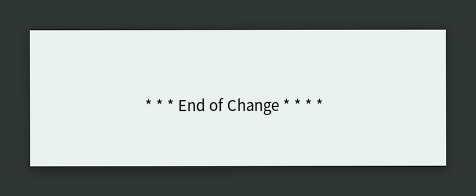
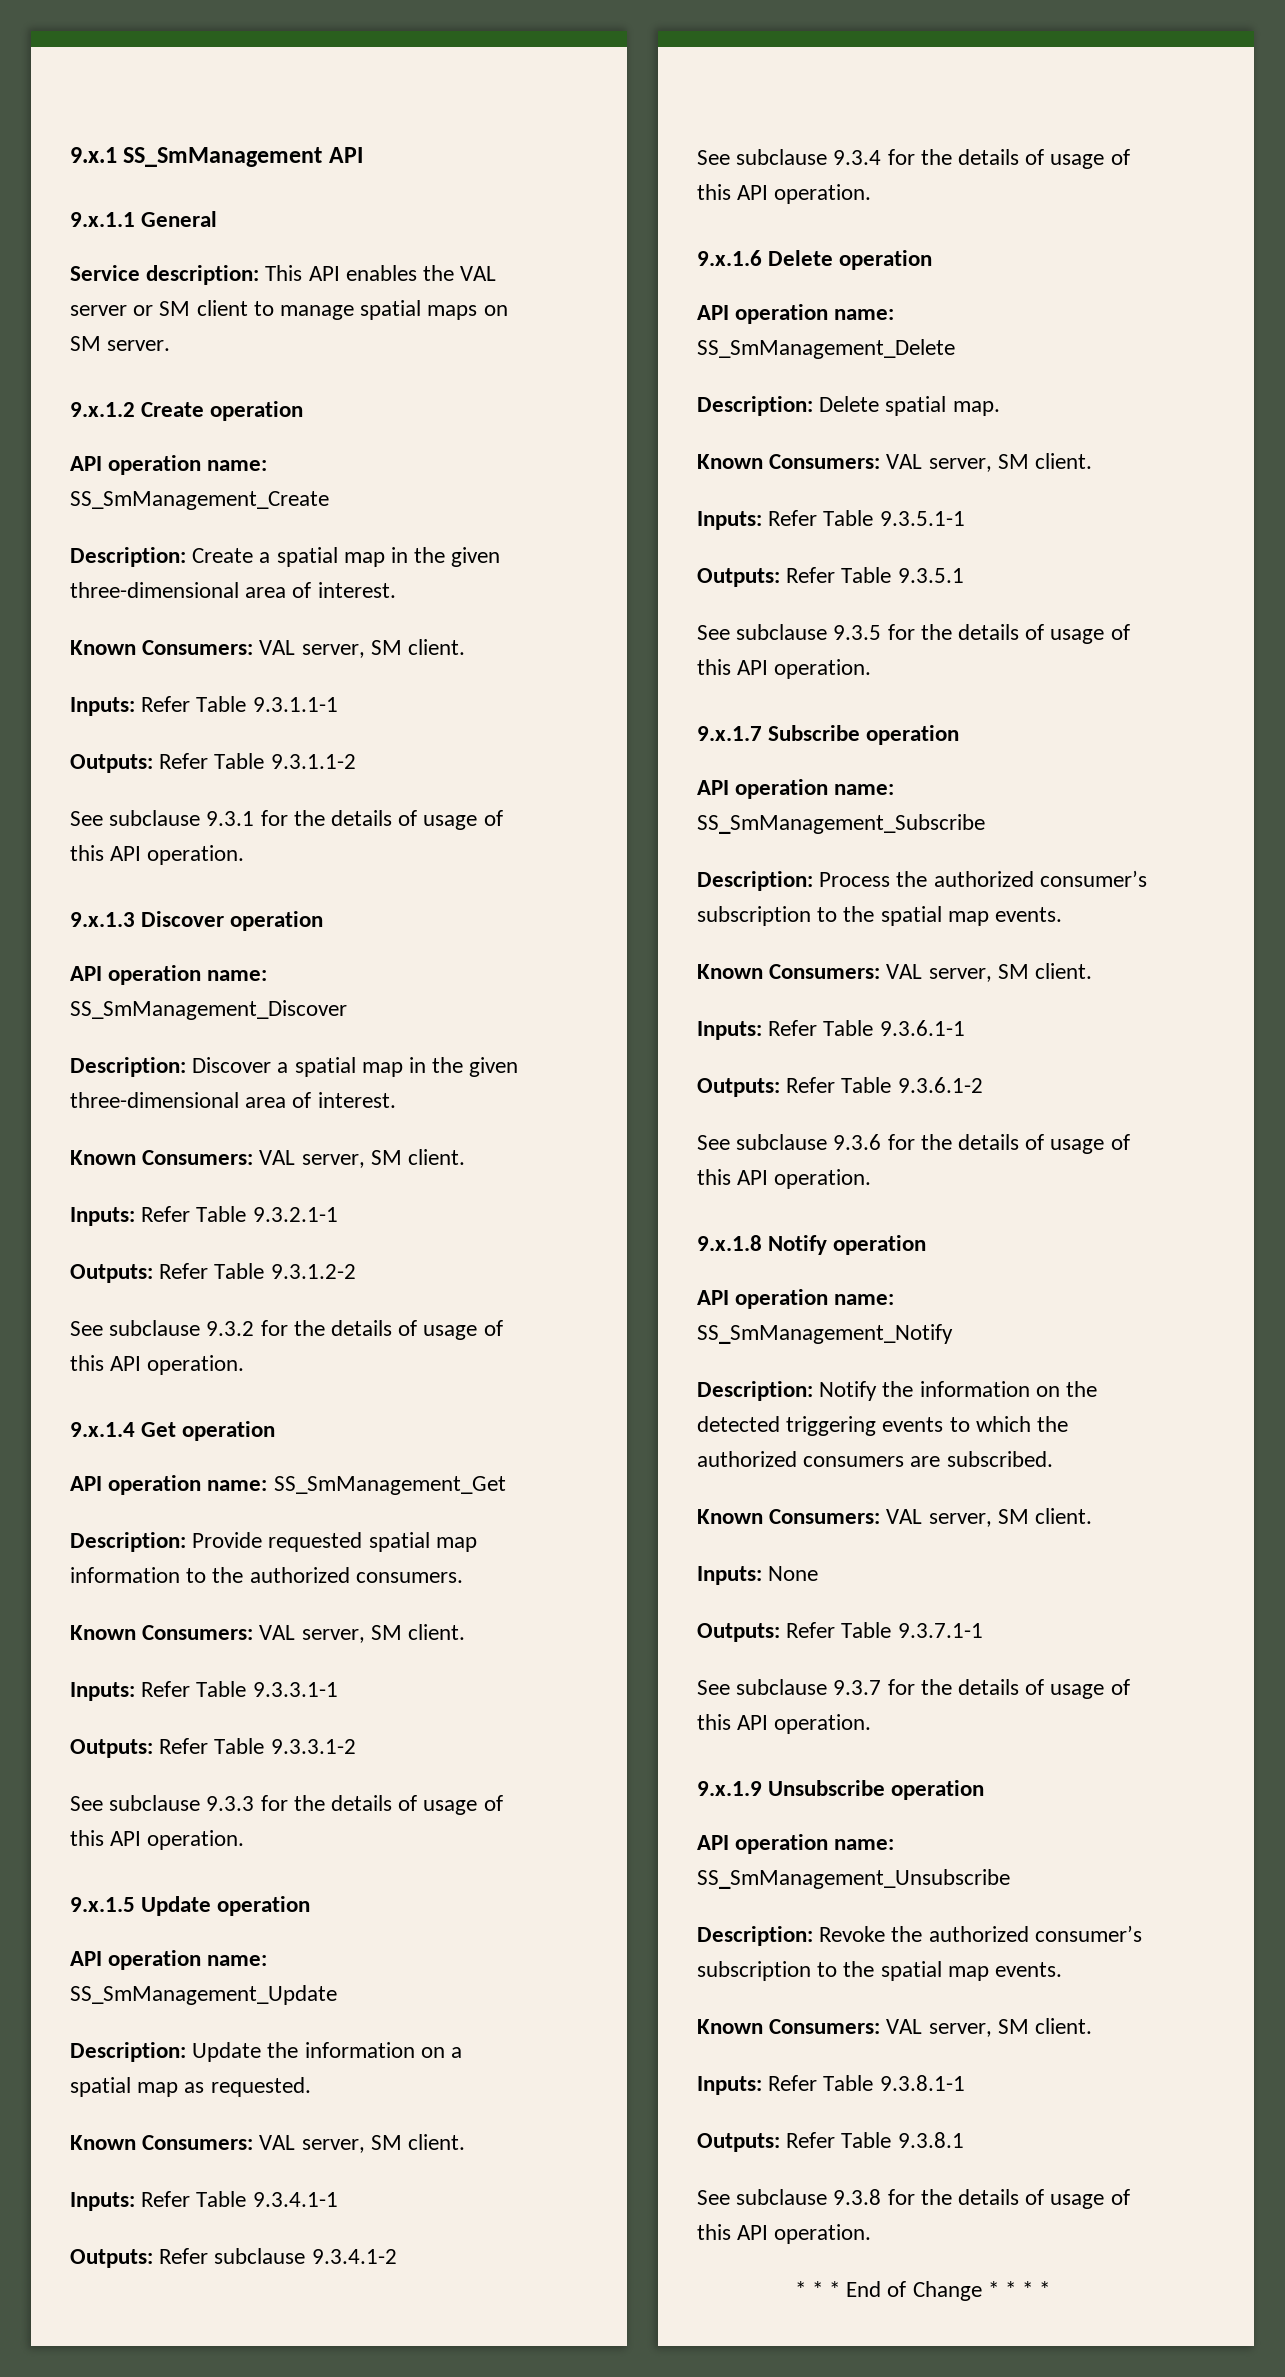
+ 9.x.1 SS_SmManagement API
+ 9.x.1.1 General
+ Service description: This API enables the VAL server or SM client to manage spatial maps on SM server.
+ 9.x.1.2 Create operation
+ API operation name: SS_SmManagement_Create
+ Description: Create a spatial map in the given three-dimensional area of interest.
+ Known Consumers: VAL server, SM client.
+ Inputs: Refer Table 9.3.1.1-1
+ Outputs: Refer Table 9.3.1.1-2
+ See subclause 9.3.1 for the details of usage of this API operation.
+ 9.x.1.3 Discover operation
+ API operation name: SS_SmManagement_Discover
+ Description: Discover a spatial map in the given three-dimensional area of interest.
+ Known Consumers: VAL server, SM client.
+ Inputs: Refer Table 9.3.2.1-1
+ Outputs: Refer Table 9.3.1.2-2
+ See subclause 9.3.2 for the details of usage of this API operation.
+ 9.x.1.4 Get operation
+ API operation name: SS_SmManagement_Get
+ Description: Provide requested spatial map information to the authorized consumers.
+ Known Consumers: VAL server, SM client.
+ Inputs: Refer Table 9.3.3.1-1
+ Outputs: Refer Table 9.3.3.1-2
+ See subclause 9.3.3 for the details of usage of this API operation.
+ 9.x.1.5 Update operation
+ API operation name: SS_SmManagement_Update
+ Description: Update the information on a spatial map as requested.
+ Known Consumers: VAL server, SM client.
+ Inputs: Refer Table 9.3.4.1-1
+ Outputs: Refer subclause 9.3.4.1-2
+ See subclause 9.3.4 for the details of usage of this API operation.
+ 9.x.1.6 Delete operation
+ API operation name: SS_SmManagement_Delete
+ Description: Delete spatial map.
+ Known Consumers: VAL server, SM client.
+ Inputs: Refer Table 9.3.5.1-1
+ Outputs: Refer Table 9.3.5.1
+ See subclause 9.3.5 for the details of usage of this API operation.
+ 9.x.1.7 Subscribe operation
+ API operation name: SS_SmManagement_Subscribe
+ Description: Process the authorized consumer’s subscription to the spatial map events.
+ Known Consumers: VAL server, SM client.
+ Inputs: Refer Table 9.3.6.1-1
+ Outputs: Refer Table 9.3.6.1-2
+ See subclause 9.3.6 for the details of usage of this API operation.
+ 9.x.1.8 Notify operation
+ API operation name: SS_SmManagement_Notify
+ Description: Notify the information on the detected triggering events to which the authorized consumers are subscribed.
+ Known Consumers: VAL server, SM client.
+ Inputs: None
+ Outputs: Refer Table 9.3.7.1-1
+ See subclause 9.3.7 for the details of usage of this API operation.
+ 9.x.1.9 Unsubscribe operation
+ API operation name: SS_SmManagement_Unsubscribe
+ Description: Revoke the authorized consumer’s subscription to the spatial map events.
+ Known Consumers: VAL server, SM client.
+ Inputs: Refer Table 9.3.8.1-1
+ Outputs: Refer Table 9.3.8.1
+ See subclause 9.3.8 for the details of usage of this API operation.

